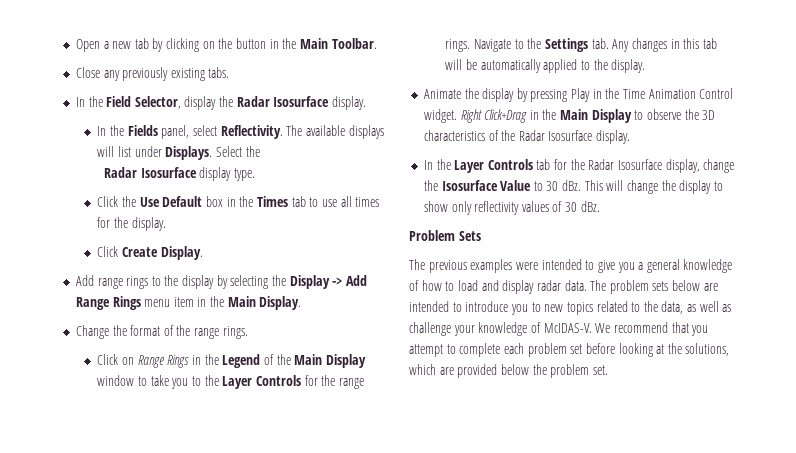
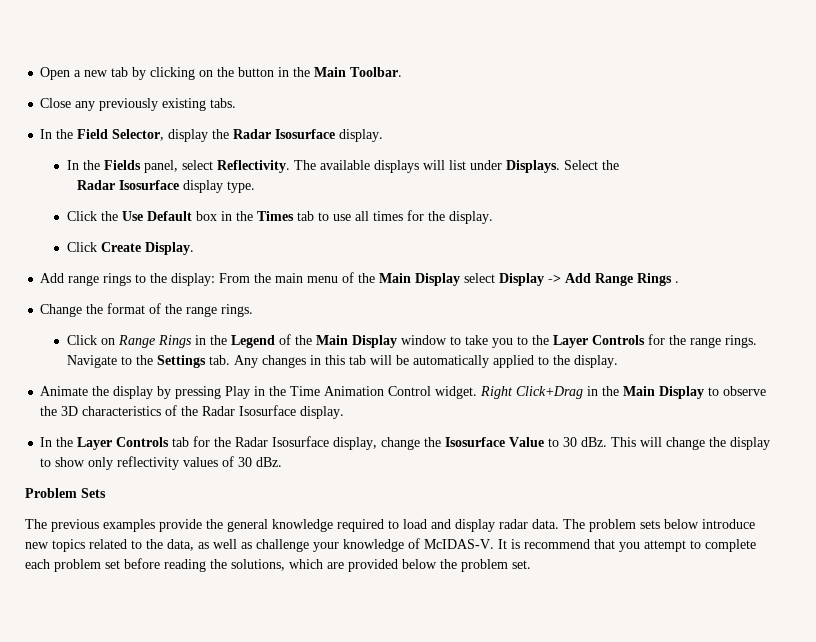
- Add range rings to the display by selecting the Display -> Add Range Rings menu item in the Main Display.
+ Add range rings to the display: From the main menu of the Main Display select Display -> Add Range Rings .
- The previous examples were intended to give you a general knowledge of how to load and display radar data.
+ The previous examples provide the general knowledge required to load and display radar data.
- The problem sets below are intended to introduce you to new topics related to the data, as well as challenge your knowledge of McIDAS-V.
+ The problem sets below introduce new topics related to the data, as well as challenge your knowledge of McIDAS-V.
- We recommend that you attempt to complete each problem set before looking at the solutions, which are provided below the problem set.
+ It is recommend that you attempt to complete each problem set before reading the solutions, which are provided below the problem set.

